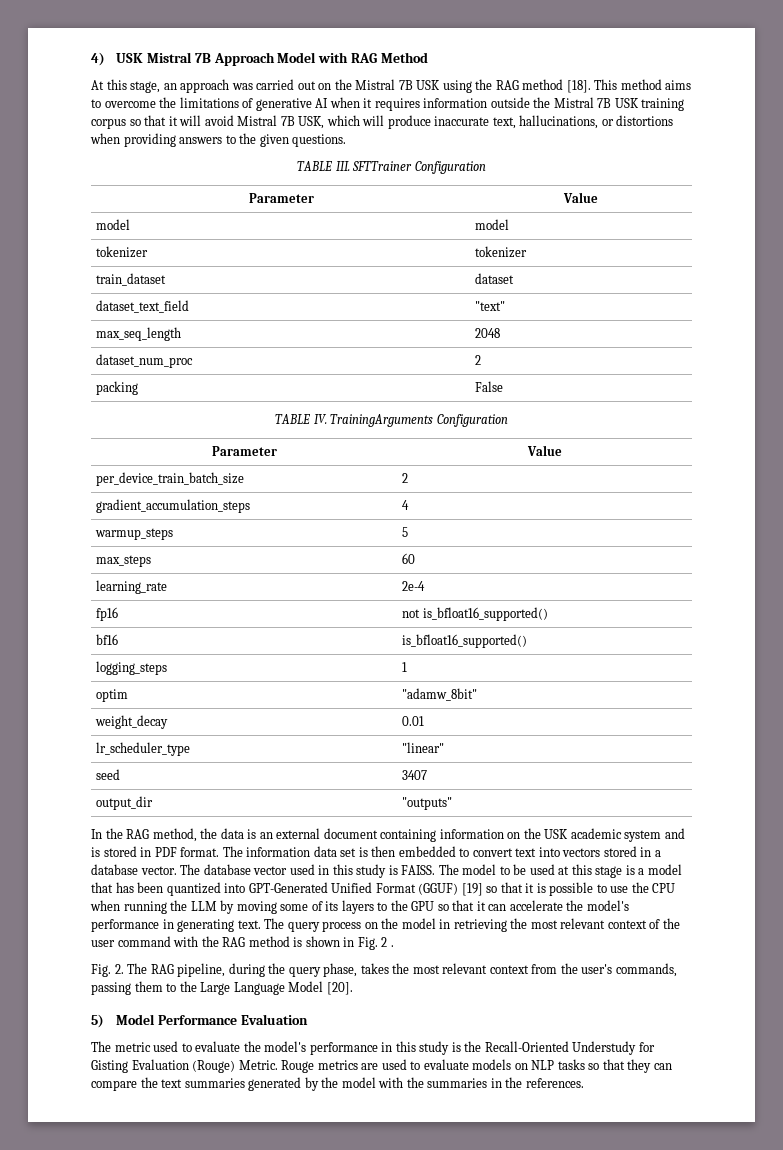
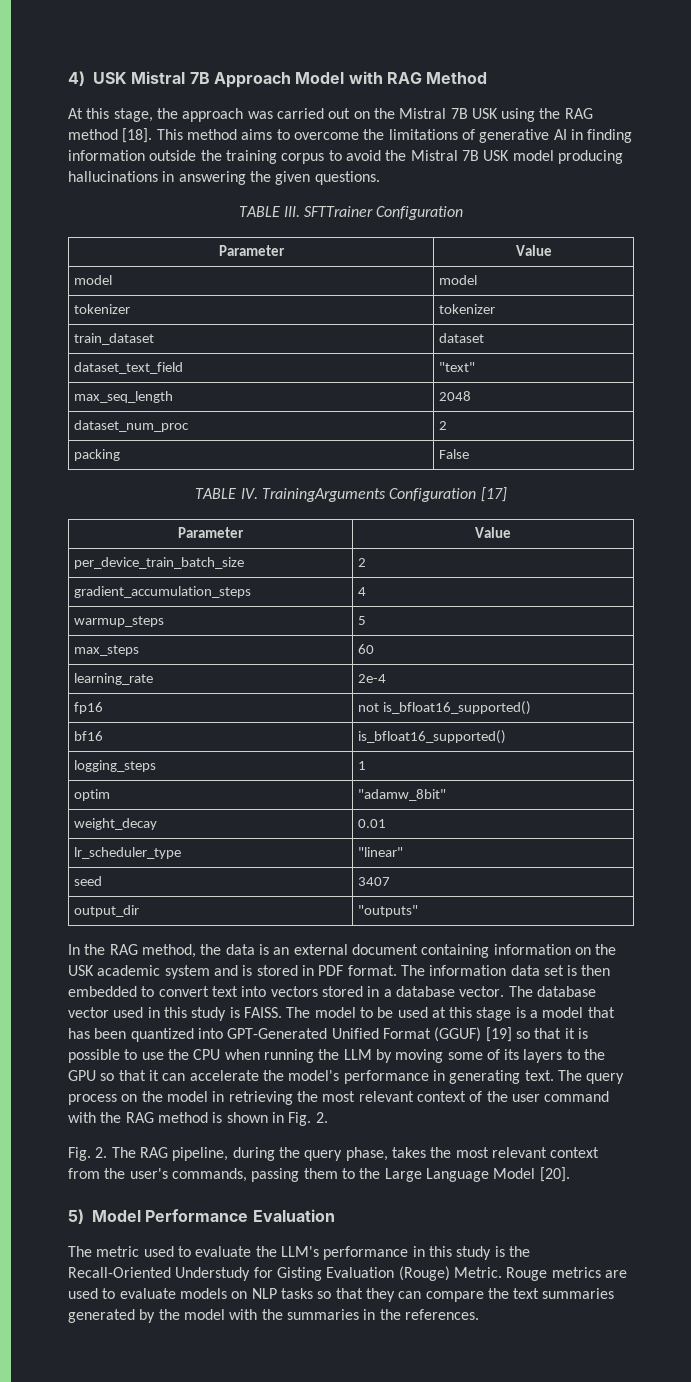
- At this stage, an approach was carried out on the Mistral 7B USK using the RAG method [18].
+ At this stage, the approach was carried out on the Mistral 7B USK using the RAG method [18].
- This method aims to overcome the limitations of generative AI when it requires information outside the Mistral 7B USK training corpus so that it will avoid Mistral 7B USK, which will produce inaccurate text, hallucinations, or distortions when providing answers to the given questions.
+ This method aims to overcome the limitations of generative AI in finding information outside the training corpus to avoid the Mistral 7B USK model producing hallucinations in answering the given questions.
- TABLE IV. TrainingArguments Configuration
+ TABLE IV. TrainingArguments Configuration [17]
- The query process on the model in retrieving the most relevant context of the user command with the RAG method is shown in Fig. 2 .
+ The query process on the model in retrieving the most relevant context of the user command with the RAG method is shown in Fig. 2.
- The metric used to evaluate the model's performance in this study is the Recall-Oriented Understudy for Gisting Evaluation (Rouge) Metric.
+ The metric used to evaluate the LLM's performance in this study is the Recall-Oriented Understudy for Gisting Evaluation (Rouge) Metric.

